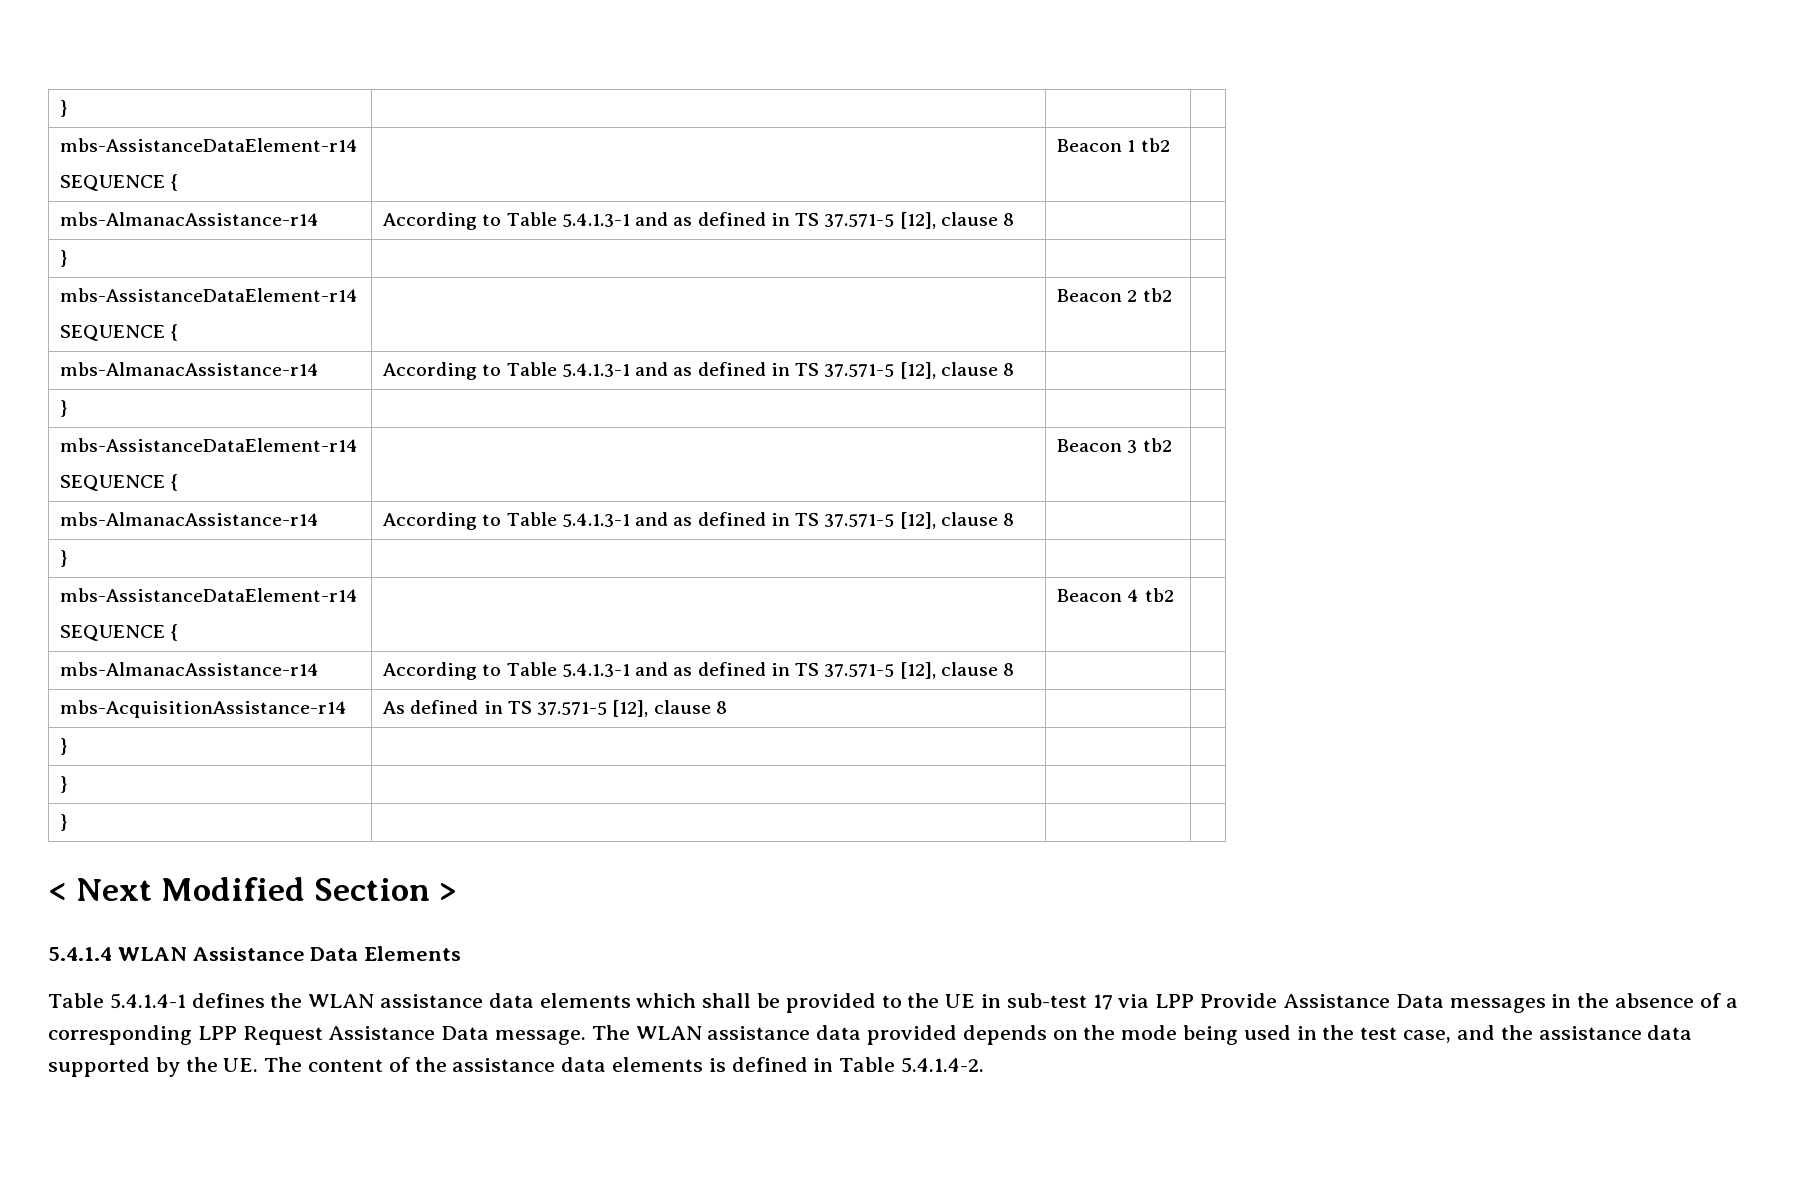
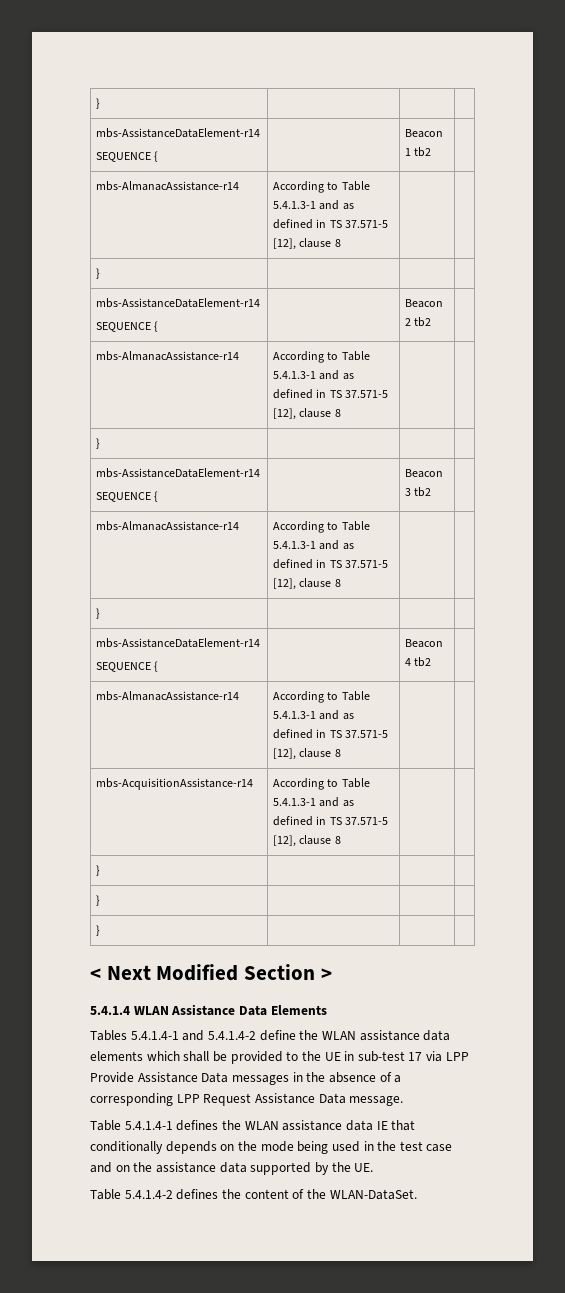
- mbs-AcquisitionAssistance-r14 | As defined in TS 37.571-5 [12], clause 8 | |
+ mbs-AcquisitionAssistance-r14 | According to Table 5.4.1.3-1 and as defined in TS 37.571-5 [12], clause 8 | |
- Table 5.4.1.4-1 defines the WLAN assistance data elements which shall be provided to the UE in sub-test 17 via LPP Provide Assistance Data messages in the absence of a corresponding LPP Request Assistance Data message. The WLAN assistance data provided depends on the mode being used in the test case, and the assistance data supported by the UE. The content of the assistance data elements is defined in Table 5.4.1.4-2.
+ Tables 5.4.1.4-1 and 5.4.1.4-2 define the WLAN assistance data elements which shall be provided to the UE in sub-test 17 via LPP Provide Assistance Data messages in the absence of a corresponding LPP Request Assistance Data message.
+ Table 5.4.1.4-1 defines the WLAN assistance data IE that conditionally depends on the mode being used in the test case and on the assistance data supported by the UE.
+ Table 5.4.1.4-2 defines the content of the WLAN-DataSet.

